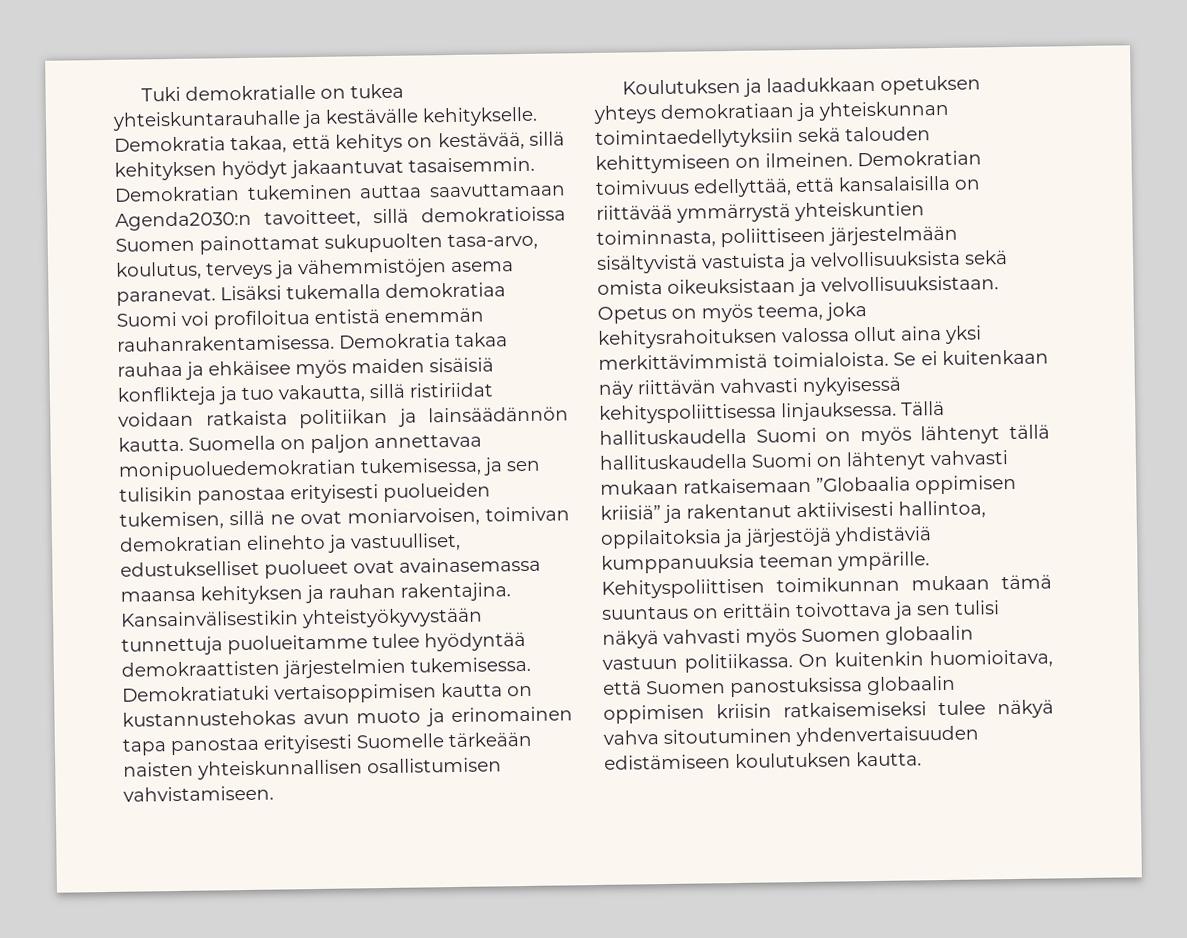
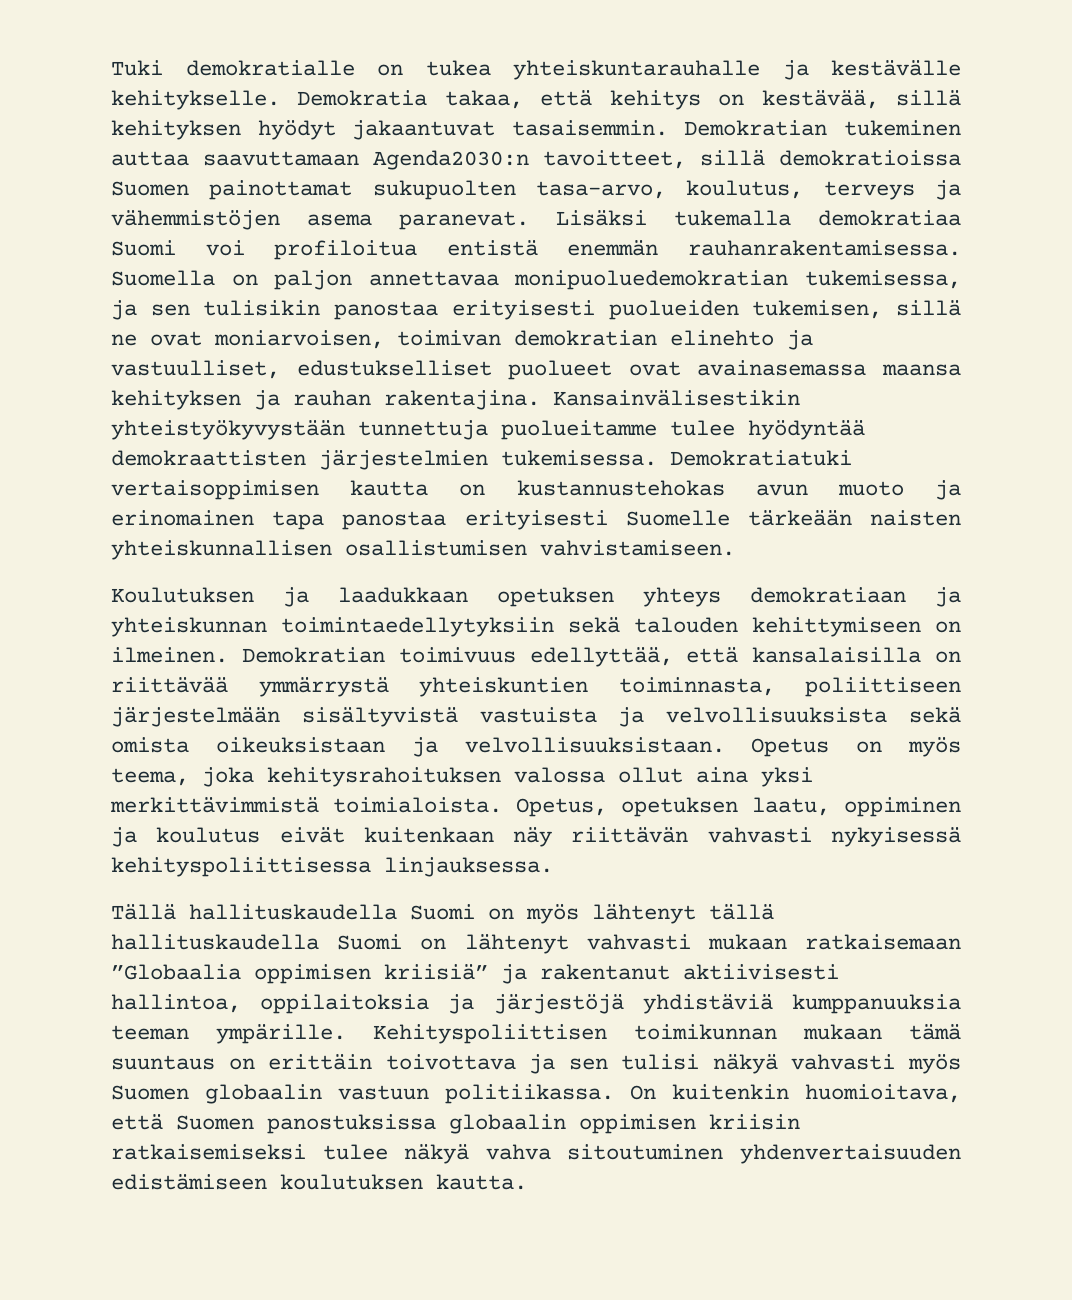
- Demokratia takaa rauhaa ja ehkäisee myös maiden sisäisiä konflikteja ja tuo vakautta, sillä ristiriidat voidaan ratkaista politiikan ja lainsäädännön kautta.
- Se ei kuitenkaan näy riittävän vahvasti nykyisessä kehityspoliittisessa linjauksessa. Tällä hallituskaudella Suomi on myös lähtenyt tällä hallituskaudella Suomi on lähtenyt vahvasti mukaan ratkaisemaan ”Globaalia oppimisen kriisiä” ja rakentanut aktiivisesti hallintoa, oppilaitoksia ja järjestöjä yhdistäviä kumppanuuksia teeman ympärille.
+ Opetus, opetuksen laatu, oppiminen ja koulutus eivät kuitenkaan näy riittävän vahvasti nykyisessä kehityspoliittisessa linjauksessa.
+ Tällä hallituskaudella Suomi on myös lähtenyt tällä hallituskaudella Suomi on lähtenyt vahvasti mukaan ratkaisemaan ”Globaalia oppimisen kriisiä” ja rakentanut aktiivisesti hallintoa, oppilaitoksia ja järjestöjä yhdistäviä kumppanuuksia teeman ympärille.

